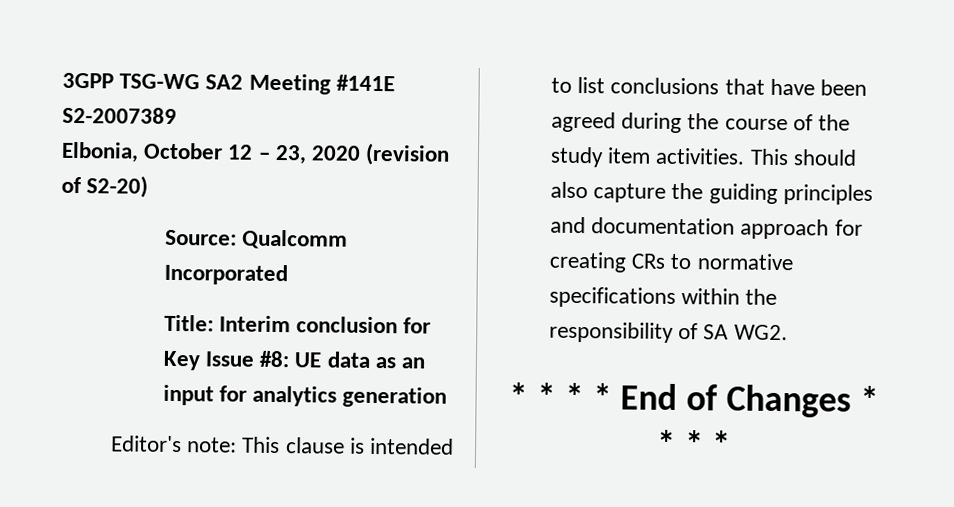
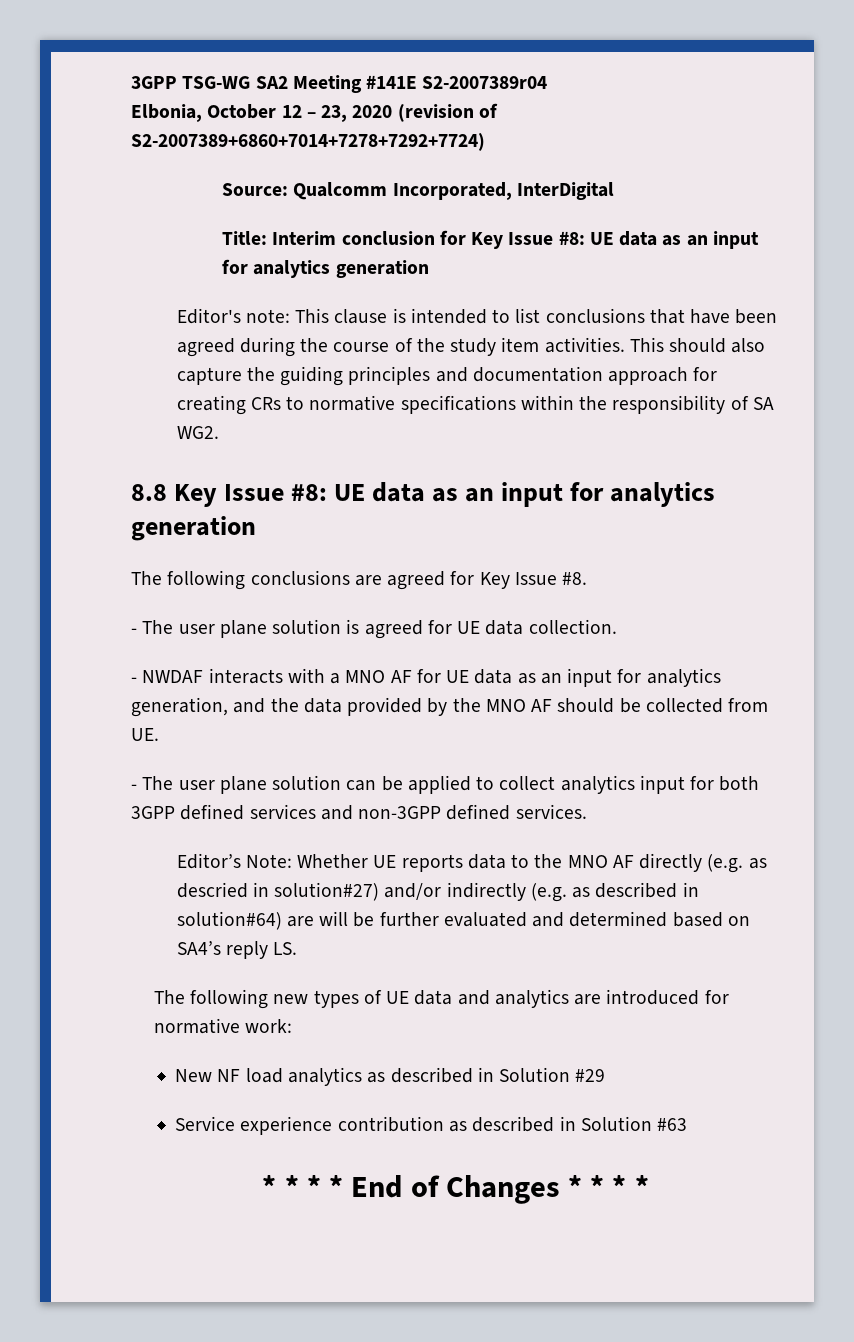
- 3GPP TSG-WG SA2 Meeting #141E S2-2007389
+ 3GPP TSG-WG SA2 Meeting #141E S2-2007389r04
- Elbonia, October 12 – 23, 2020 (revision of S2-20)
+ Elbonia, October 12 – 23, 2020 (revision of S2-2007389+6860+7014+7278+7292+7724)
- Source: Qualcomm Incorporated
+ Source: Qualcomm Incorporated, InterDigital
+ 8.8 Key Issue #8: UE data as an input for analytics generation
+ The following conclusions are agreed for Key Issue #8.
+ - The user plane solution is agreed for UE data collection.
+ - NWDAF interacts with a MNO AF for UE data as an input for analytics generation, and the data provided by the MNO AF should be collected from UE.
+ - The user plane solution can be applied to collect analytics input for both 3GPP defined services and non-3GPP defined services.
+ Editor’s Note: Whether UE reports data to the MNO AF directly (e.g. as descried in solution#27) and/or indirectly (e.g. as described in solution#64) are will be further evaluated and determined based on SA4’s reply LS.
+ The following new types of UE data and analytics are introduced for normative work:
+ New NF load analytics as described in Solution #29
+ Service experience contribution as described in Solution #63

